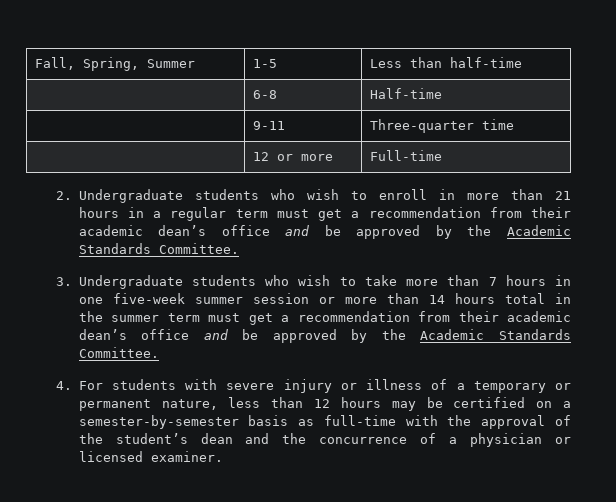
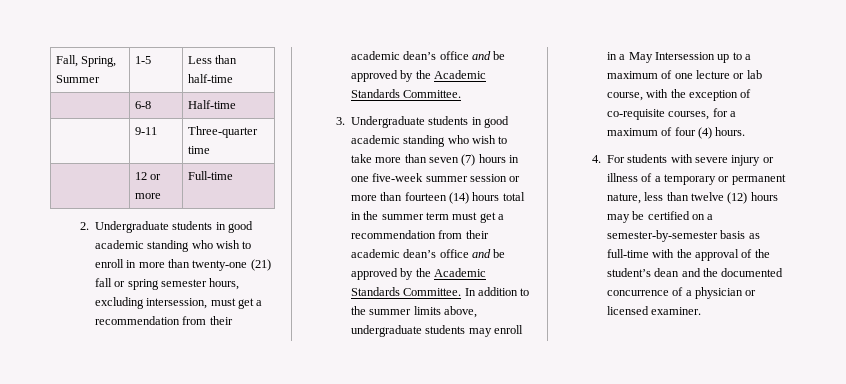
- 2. Undergraduate students who wish to enroll in more than 21 hours in a regular term must get a recommendation from their academic dean’s office and be approved by the Academic Standards Committee.
+ 2. Undergraduate students in good academic standing who wish to enroll in more than twenty-one (21) fall or spring semester hours, excluding intersession, must get a recommendation from their academic dean’s office and be approved by the Academic Standards Committee.
- 3. Undergraduate students who wish to take more than 7 hours in one five-week summer session or more than 14 hours total in the summer term must get a recommendation from their academic dean’s office and be approved by the Academic Standards Committee.
+ 3. Undergraduate students in good academic standing who wish to take more than seven (7) hours in one five-week summer session or more than fourteen (14) hours total in the summer term must get a recommendation from their academic dean’s office and be approved by the Academic Standards Committee. In addition to the summer limits above, undergraduate students may enroll in a May Intersession up to a maximum of one lecture or lab course, with the exception of co-requisite courses, for a maximum of four (4) hours.
- 4. For students with severe injury or illness of a temporary or permanent nature, less than 12 hours may be certified on a semester-by-semester basis as full-time with the approval of the student’s dean and the concurrence of a physician or licensed examiner.
+ 4. For students with severe injury or illness of a temporary or permanent nature, less than twelve (12) hours may be certified on a semester-by-semester basis as full-time with the approval of the student’s dean and the documented concurrence of a physician or licensed examiner.

